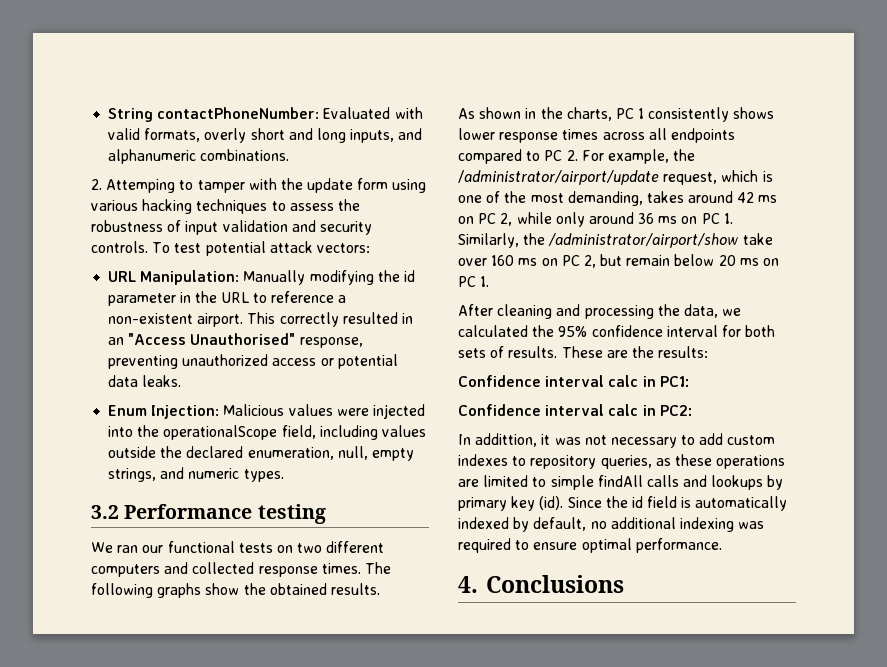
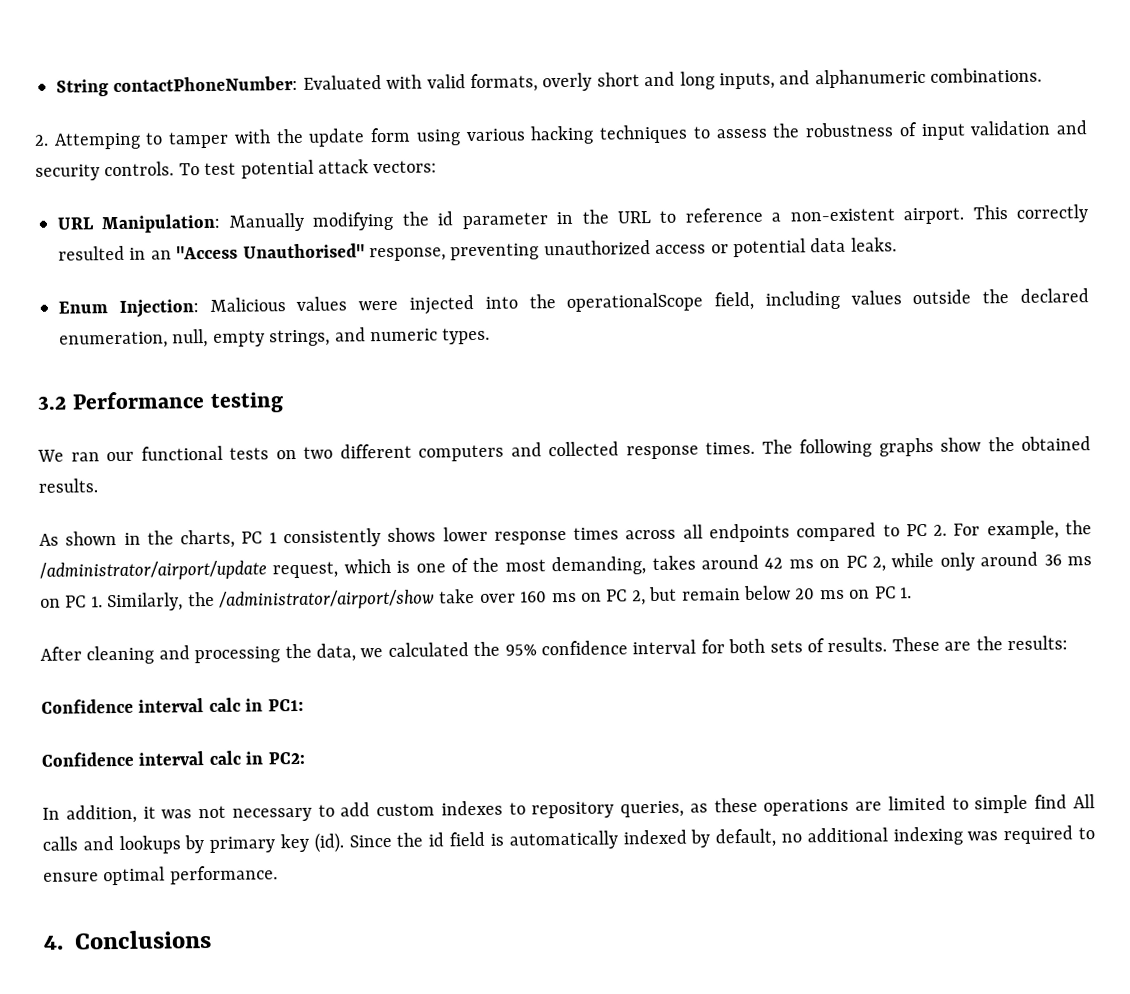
- In addittion, it was not necessary to add custom indexes to repository queries, as these operations are limited to simple findAll calls and lookups by primary key (id).
+ In addition, it was not necessary to add custom indexes to repository queries, as these operations are limited to simple find All calls and lookups by primary key (id).

